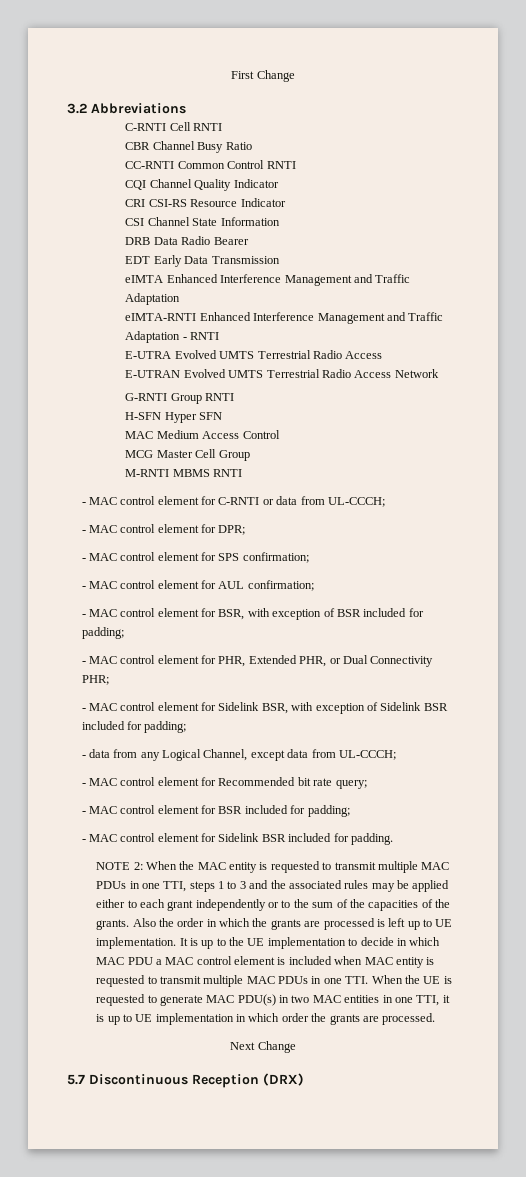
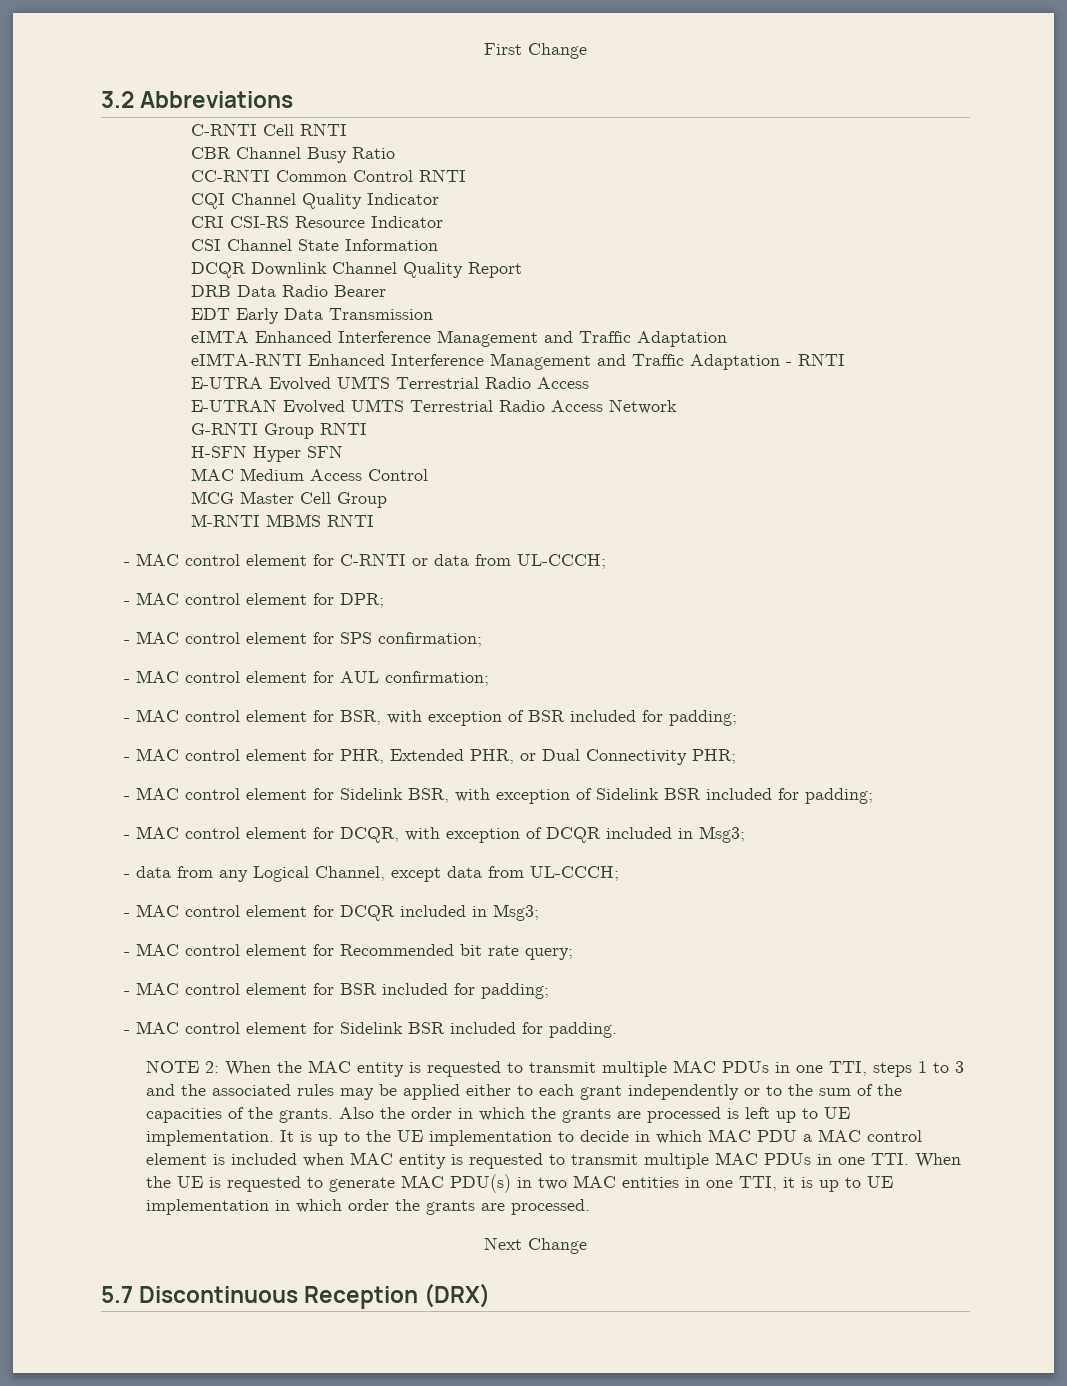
+ DCQR Downlink Channel Quality Report
+ - MAC control element for DCQR, with exception of DCQR included in Msg3;
+ - MAC control element for DCQR included in Msg3;

